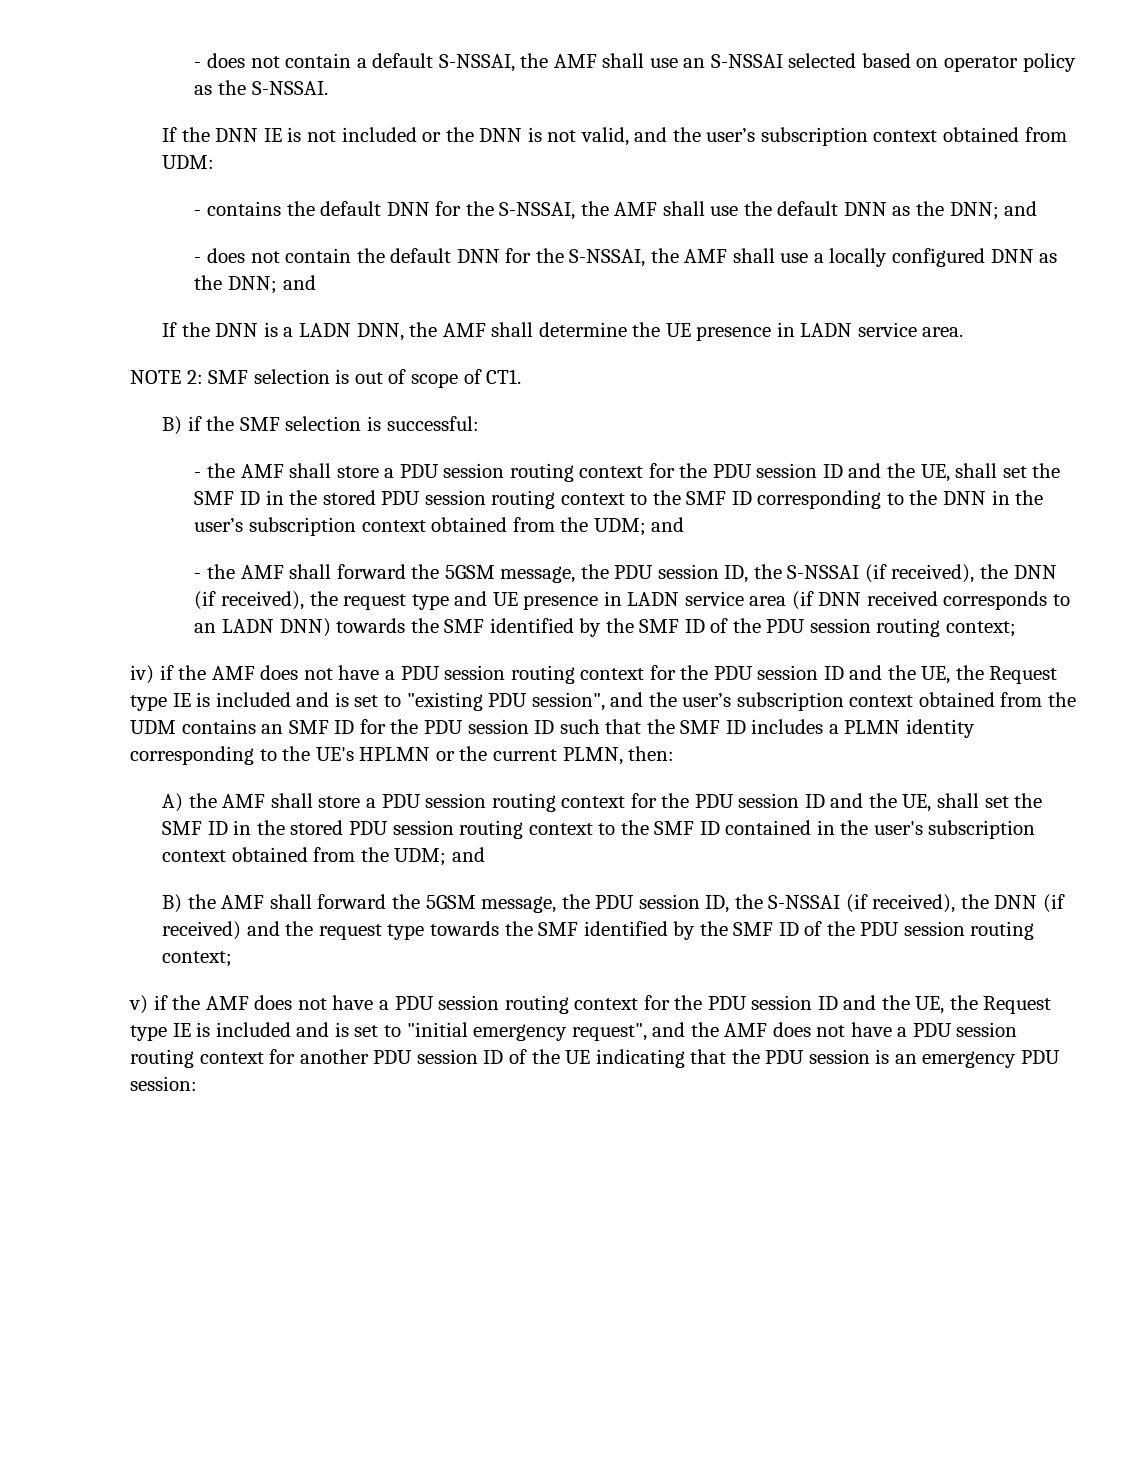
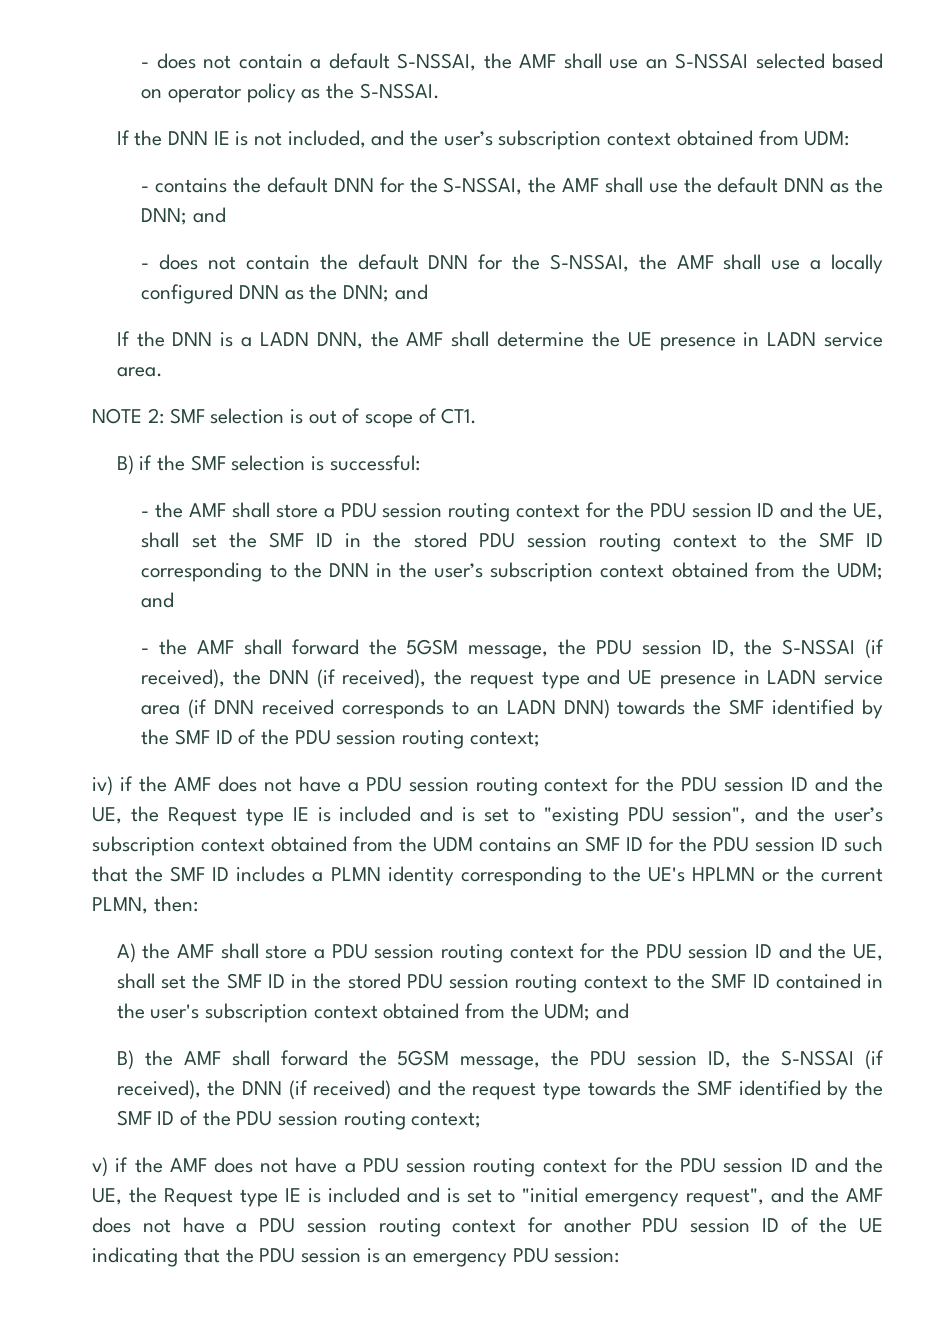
- If the DNN IE is not included or the DNN is not valid, and the user’s subscription context obtained from UDM:
+ If the DNN IE is not included, and the user’s subscription context obtained from UDM:

